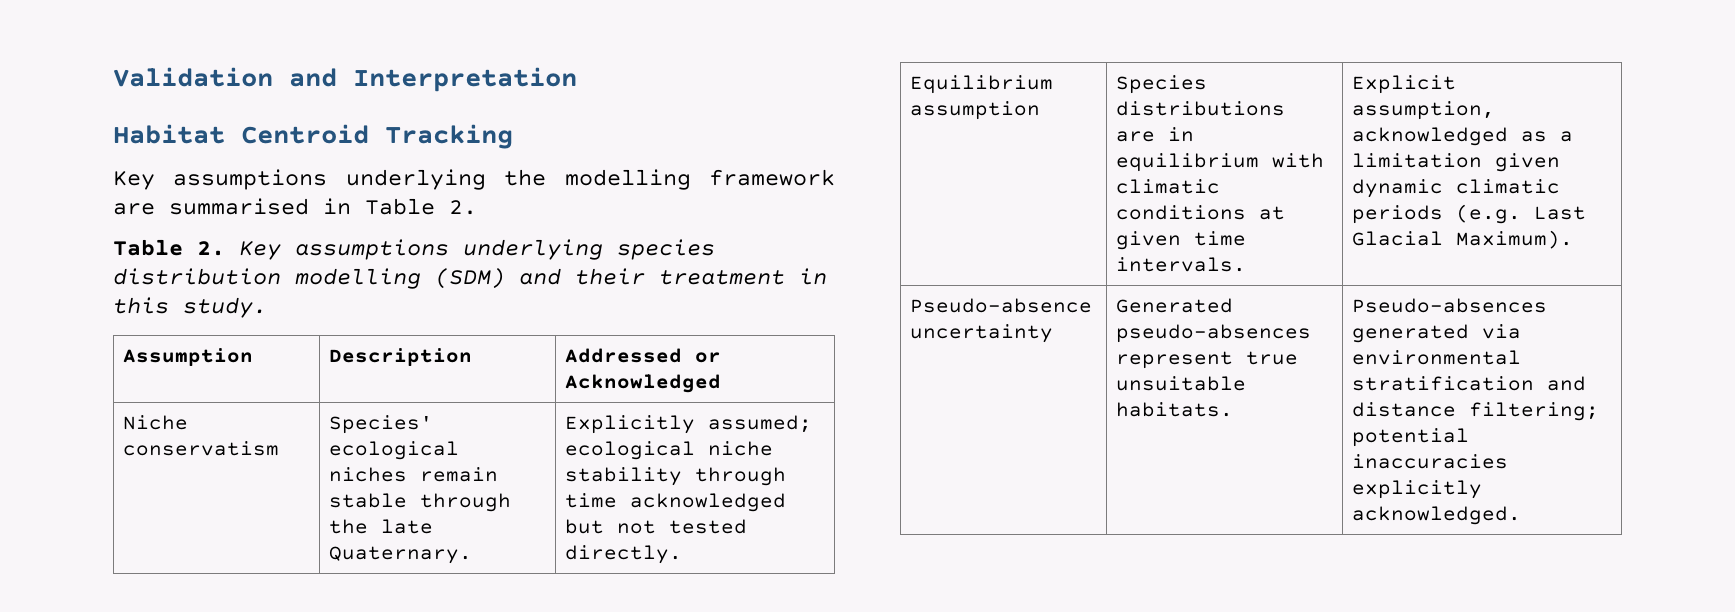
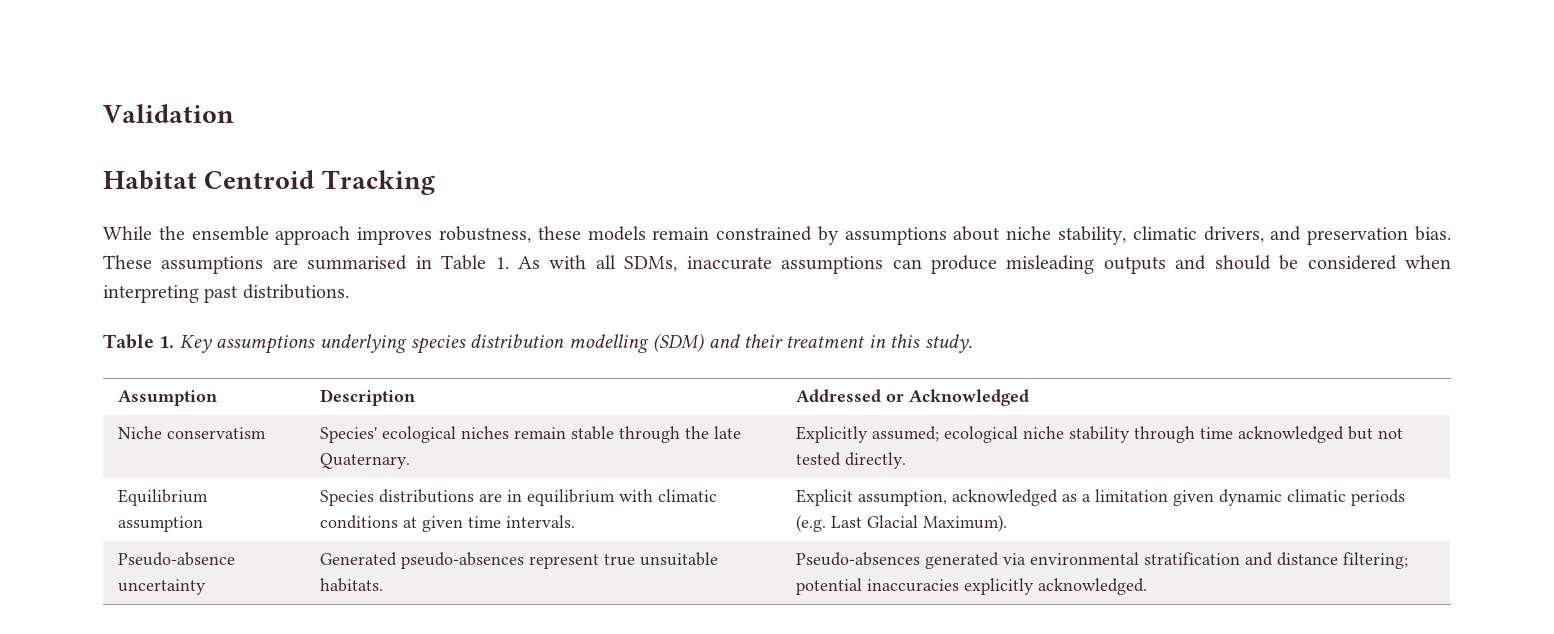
- Validation and Interpretation
+ Validation
- Key assumptions underlying the modelling framework are summarised in Table 2.
- Table 2. Key assumptions underlying species distribution modelling (SDM) and their treatment in this study.
+ While the ensemble approach improves robustness, these models remain constrained by assumptions about niche stability, climatic drivers, and preservation bias. These assumptions are summarised in Table 1. As with all SDMs, inaccurate assumptions can produce misleading outputs and should be considered when interpreting past distributions.
+ Table 1. Key assumptions underlying species distribution modelling (SDM) and their treatment in this study.

